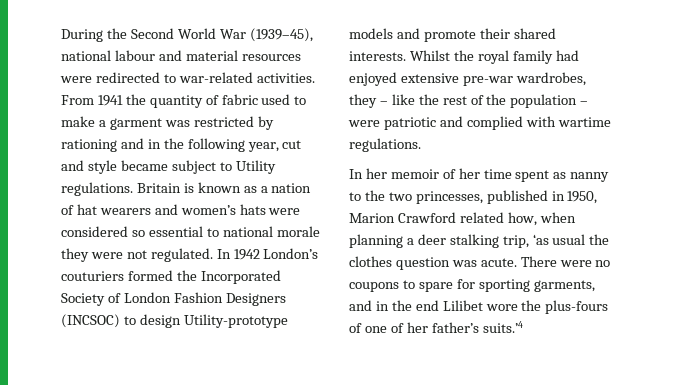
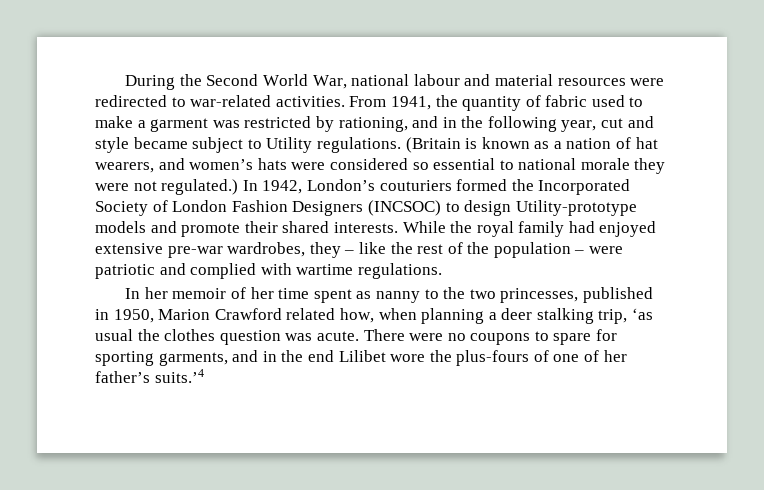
- During the Second World War (1939–45), national labour and material resources were redirected to war-related activities.
+ During the Second World War, national labour and material resources were redirected to war-related activities.
- From 1941 the quantity of fabric used to make a garment was restricted by rationing and in the following year, cut and style became subject to Utility regulations.
+ From 1941, the quantity of fabric used to make a garment was restricted by rationing, and in the following year, cut and style became subject to Utility regulations.
- Britain is known as a nation of hat wearers and women’s hats were considered so essential to national morale they were not regulated. In 1942 London’s couturiers formed the Incorporated Society of London Fashion Designers (INCSOC) to design Utility-prototype models and promote their shared interests.
+ (Britain is known as a nation of hat wearers, and women’s hats were considered so essential to national morale they were not regulated.) In 1942, London’s couturiers formed the Incorporated Society of London Fashion Designers (INCSOC) to design Utility-prototype models and promote their shared interests.
- Whilst the royal family had enjoyed extensive pre-war wardrobes, they – like the rest of the population – were patriotic and complied with wartime regulations.
+ While the royal family had enjoyed extensive pre-war wardrobes, they – like the rest of the population – were patriotic and complied with wartime regulations.

